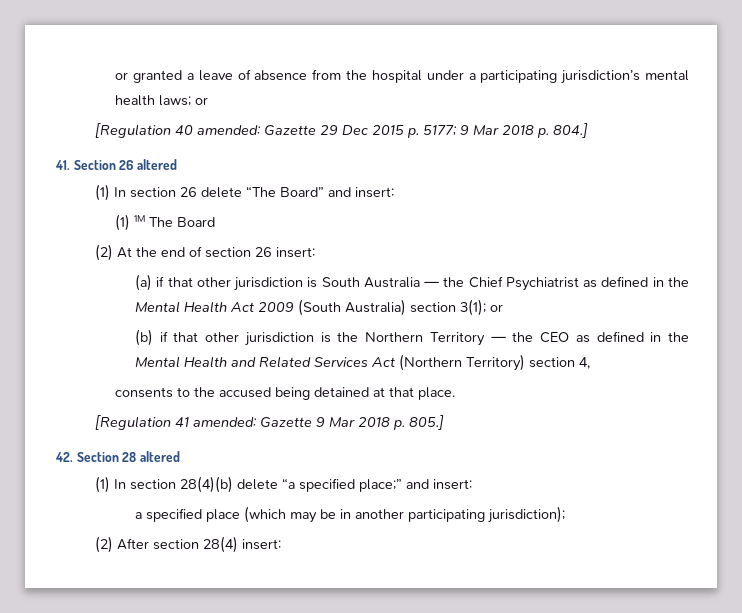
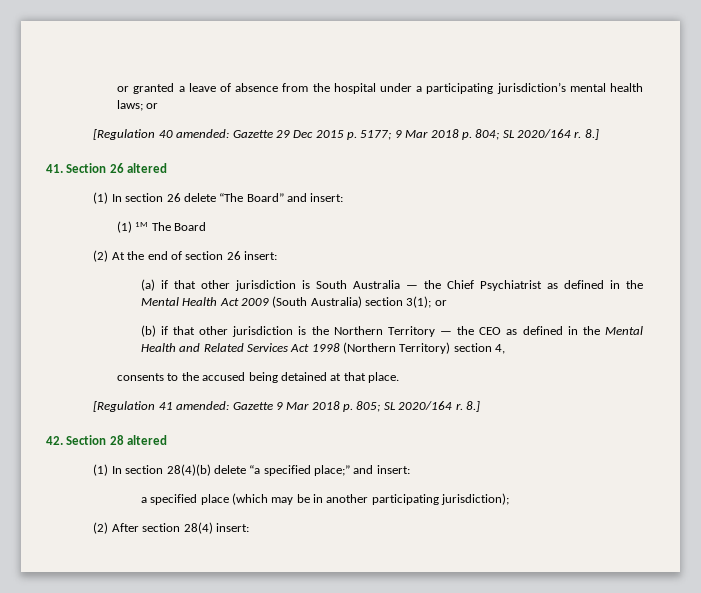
- [Regulation 40 amended: Gazette 29 Dec 2015 p. 5177; 9 Mar 2018 p. 804.]
+ [Regulation 40 amended: Gazette 29 Dec 2015 p. 5177; 9 Mar 2018 p. 804; SL 2020/164 r. 8.]
- (b) if that other jurisdiction is the Northern Territory — the CEO as defined in the Mental Health and Related Services Act (Northern Territory) section 4,
+ (b) if that other jurisdiction is the Northern Territory — the CEO as defined in the Mental Health and Related Services Act 1998 (Northern Territory) section 4,
- [Regulation 41 amended: Gazette 9 Mar 2018 p. 805.]
+ [Regulation 41 amended: Gazette 9 Mar 2018 p. 805; SL 2020/164 r. 8.]

